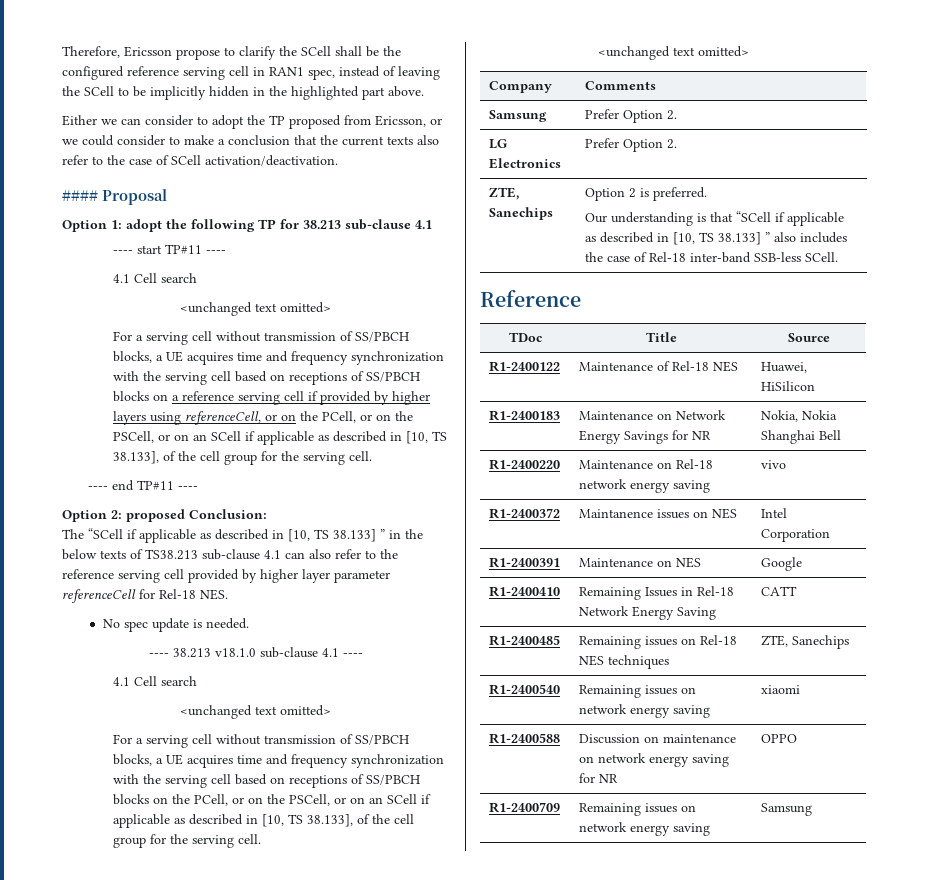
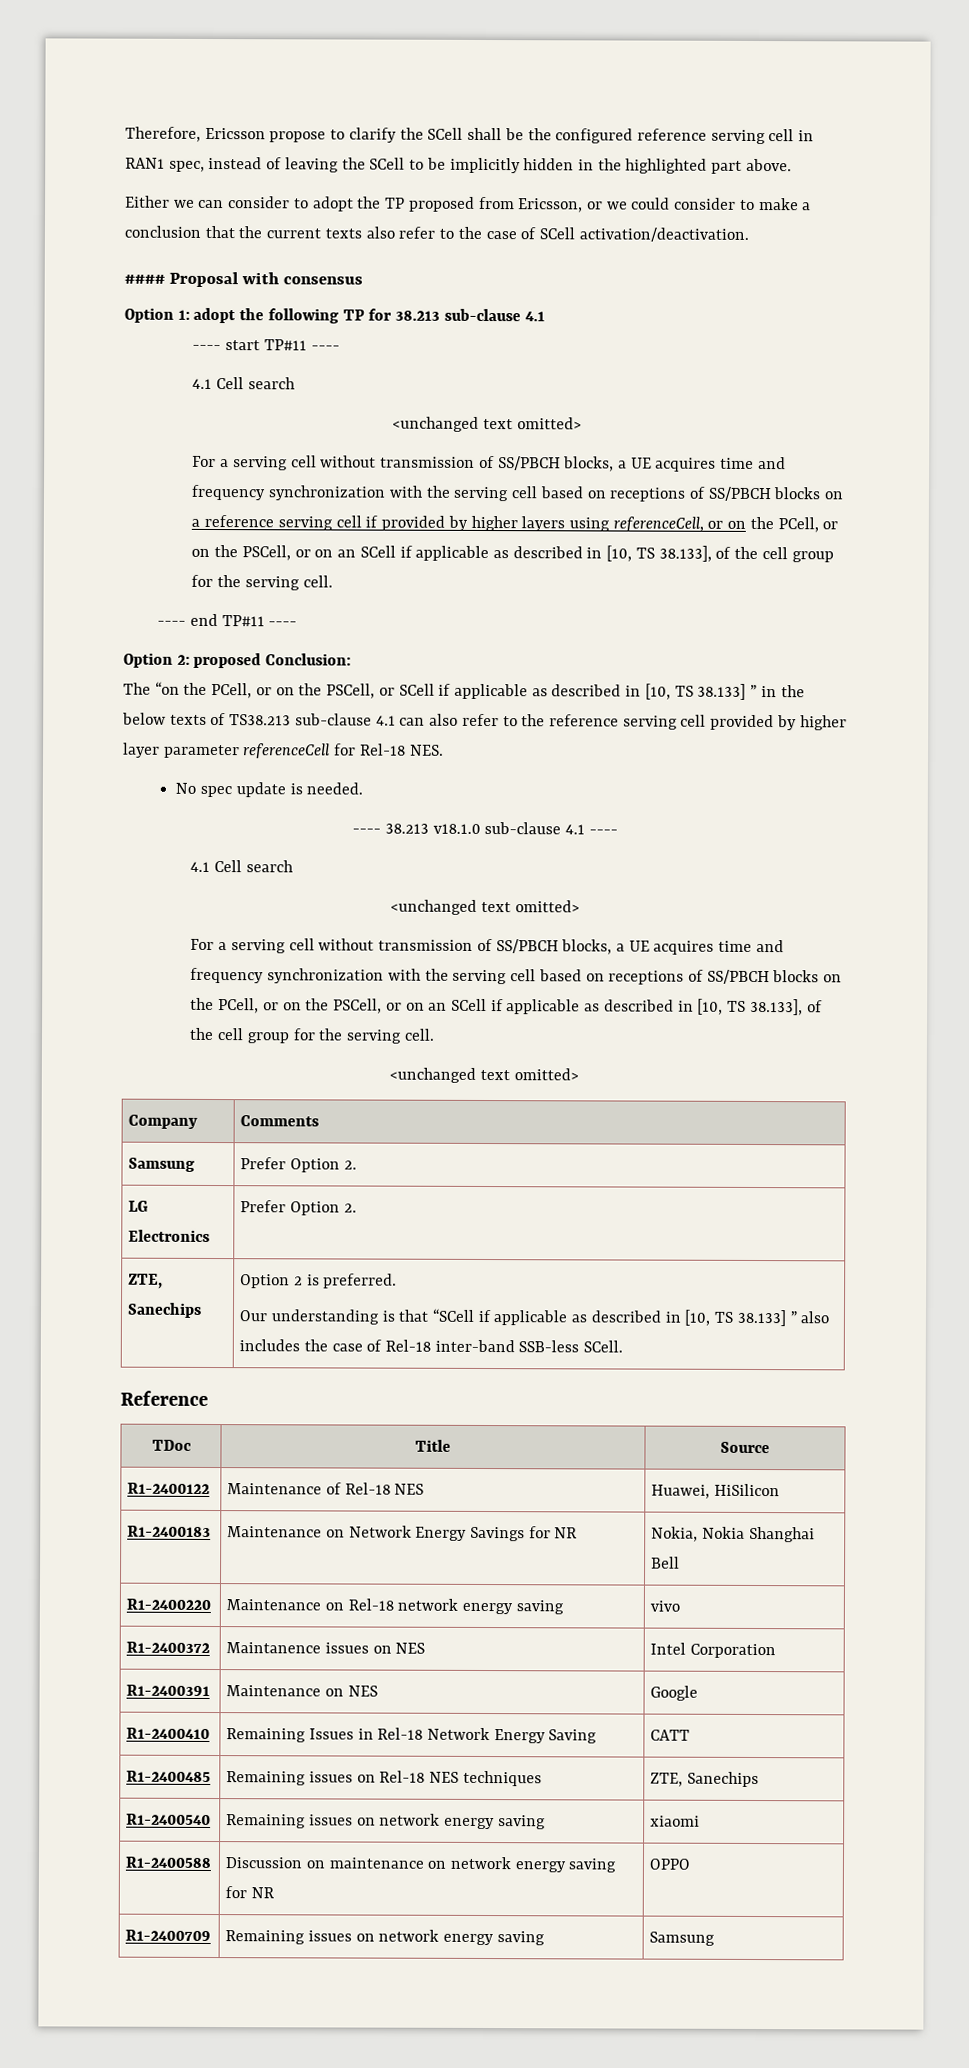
- #### Proposal
+ #### Proposal with consensus
- The “SCell if applicable as described in [10, TS 38.133] ” in the below texts of TS38.213 sub-clause 4.1 can also refer to the reference serving cell provided by higher layer parameter referenceCell for Rel-18 NES.
+ The “on the PCell, or on the PSCell, or SCell if applicable as described in [10, TS 38.133] ” in the below texts of TS38.213 sub-clause 4.1 can also refer to the reference serving cell provided by higher layer parameter referenceCell for Rel-18 NES.

